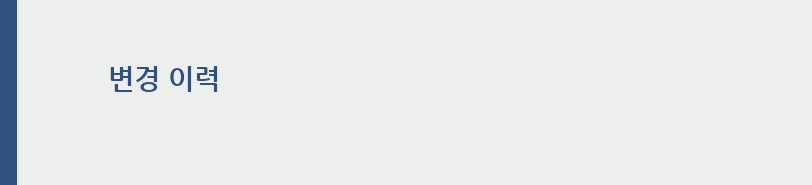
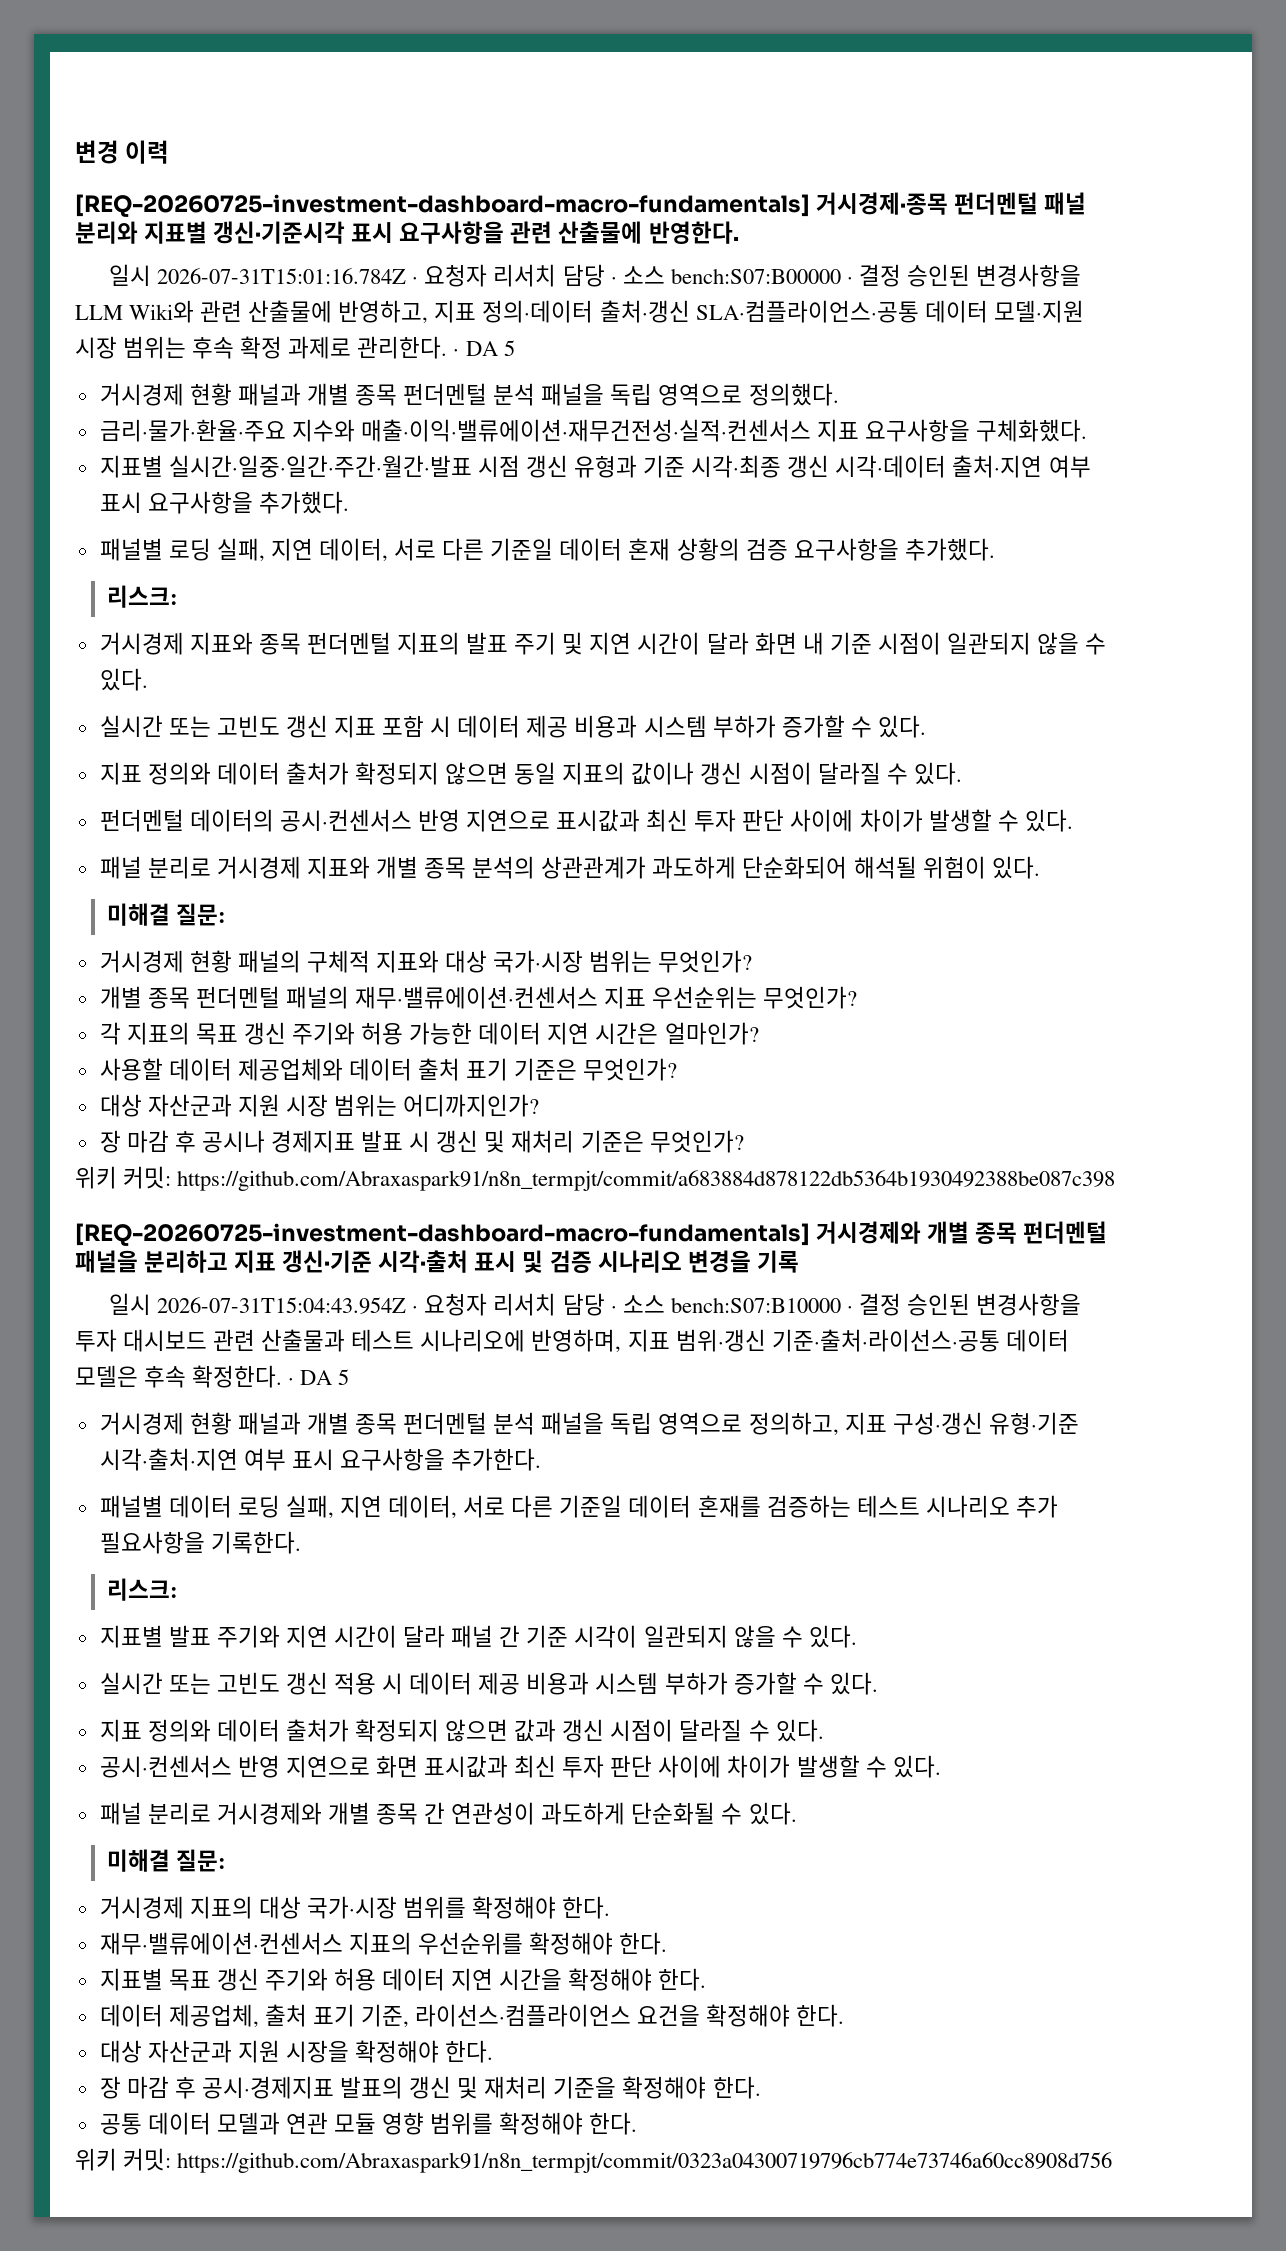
+ [REQ-20260725-investment-dashboard-macro-fundamentals] 거시경제·종목 펀더멘털 패널 분리와 지표별 갱신·기준시각 표시 요구사항을 관련 산출물에 반영한다.
+ 일시 2026-07-31T15:01:16.784Z · 요청자 리서치 담당 · 소스 bench:S07:B00000 · 결정 승인된 변경사항을 LLM Wiki와 관련 산출물에 반영하고, 지표 정의·데이터 출처·갱신 SLA·컴플라이언스·공통 데이터 모델·지원 시장 범위는 후속 확정 과제로 관리한다. · DA 5
+ 거시경제 현황 패널과 개별 종목 펀더멘털 분석 패널을 독립 영역으로 정의했다.
+ 금리·물가·환율·주요 지수와 매출·이익·밸류에이션·재무건전성·실적·컨센서스 지표 요구사항을 구체화했다.
+ 지표별 실시간·일중·일간·주간·월간·발표 시점 갱신 유형과 기준 시각·최종 갱신 시각·데이터 출처·지연 여부 표시 요구사항을 추가했다.
+ 패널별 로딩 실패, 지연 데이터, 서로 다른 기준일 데이터 혼재 상황의 검증 요구사항을 추가했다.
+ 리스크:
+ 거시경제 지표와 종목 펀더멘털 지표의 발표 주기 및 지연 시간이 달라 화면 내 기준 시점이 일관되지 않을 수 있다.
+ 실시간 또는 고빈도 갱신 지표 포함 시 데이터 제공 비용과 시스템 부하가 증가할 수 있다.
+ 지표 정의와 데이터 출처가 확정되지 않으면 동일 지표의 값이나 갱신 시점이 달라질 수 있다.
+ 펀더멘털 데이터의 공시·컨센서스 반영 지연으로 표시값과 최신 투자 판단 사이에 차이가 발생할 수 있다.
+ 패널 분리로 거시경제 지표와 개별 종목 분석의 상관관계가 과도하게 단순화되어 해석될 위험이 있다.
+ 미해결 질문:
+ 거시경제 현황 패널의 구체적 지표와 대상 국가·시장 범위는 무엇인가?
+ 개별 종목 펀더멘털 패널의 재무·밸류에이션·컨센서스 지표 우선순위는 무엇인가?
+ 각 지표의 목표 갱신 주기와 허용 가능한 데이터 지연 시간은 얼마인가?
+ 사용할 데이터 제공업체와 데이터 출처 표기 기준은 무엇인가?
+ 대상 자산군과 지원 시장 범위는 어디까지인가?
+ 장 마감 후 공시나 경제지표 발표 시 갱신 및 재처리 기준은 무엇인가?
+ 위키 커밋: https://github.com/Abraxaspark91/n8n_termpjt/commit/a683884d878122db5364b1930492388be087c398
+ [REQ-20260725-investment-dashboard-macro-fundamentals] 거시경제와 개별 종목 펀더멘털 패널을 분리하고 지표 갱신·기준 시각·출처 표시 및 검증 시나리오 변경을 기록
+ 일시 2026-07-31T15:04:43.954Z · 요청자 리서치 담당 · 소스 bench:S07:B10000 · 결정 승인된 변경사항을 투자 대시보드 관련 산출물과 테스트 시나리오에 반영하며, 지표 범위·갱신 기준·출처·라이선스·공통 데이터 모델은 후속 확정한다. · DA 5
+ 거시경제 현황 패널과 개별 종목 펀더멘털 분석 패널을 독립 영역으로 정의하고, 지표 구성·갱신 유형·기준 시각·출처·지연 여부 표시 요구사항을 추가한다.
+ 패널별 데이터 로딩 실패, 지연 데이터, 서로 다른 기준일 데이터 혼재를 검증하는 테스트 시나리오 추가 필요사항을 기록한다.
+ 리스크:
+ 지표별 발표 주기와 지연 시간이 달라 패널 간 기준 시각이 일관되지 않을 수 있다.
+ 실시간 또는 고빈도 갱신 적용 시 데이터 제공 비용과 시스템 부하가 증가할 수 있다.
+ 지표 정의와 데이터 출처가 확정되지 않으면 값과 갱신 시점이 달라질 수 있다.
+ 공시·컨센서스 반영 지연으로 화면 표시값과 최신 투자 판단 사이에 차이가 발생할 수 있다.
+ 패널 분리로 거시경제와 개별 종목 간 연관성이 과도하게 단순화될 수 있다.
+ 미해결 질문:
+ 거시경제 지표의 대상 국가·시장 범위를 확정해야 한다.
+ 재무·밸류에이션·컨센서스 지표의 우선순위를 확정해야 한다.
+ 지표별 목표 갱신 주기와 허용 데이터 지연 시간을 확정해야 한다.
+ 데이터 제공업체, 출처 표기 기준, 라이선스·컴플라이언스 요건을 확정해야 한다.
+ 대상 자산군과 지원 시장을 확정해야 한다.
+ 장 마감 후 공시·경제지표 발표의 갱신 및 재처리 기준을 확정해야 한다.
+ 공통 데이터 모델과 연관 모듈 영향 범위를 확정해야 한다.
+ 위키 커밋: https://github.com/Abraxaspark91/n8n_termpjt/commit/0323a04300719796cb774e73746a60cc8908d756

